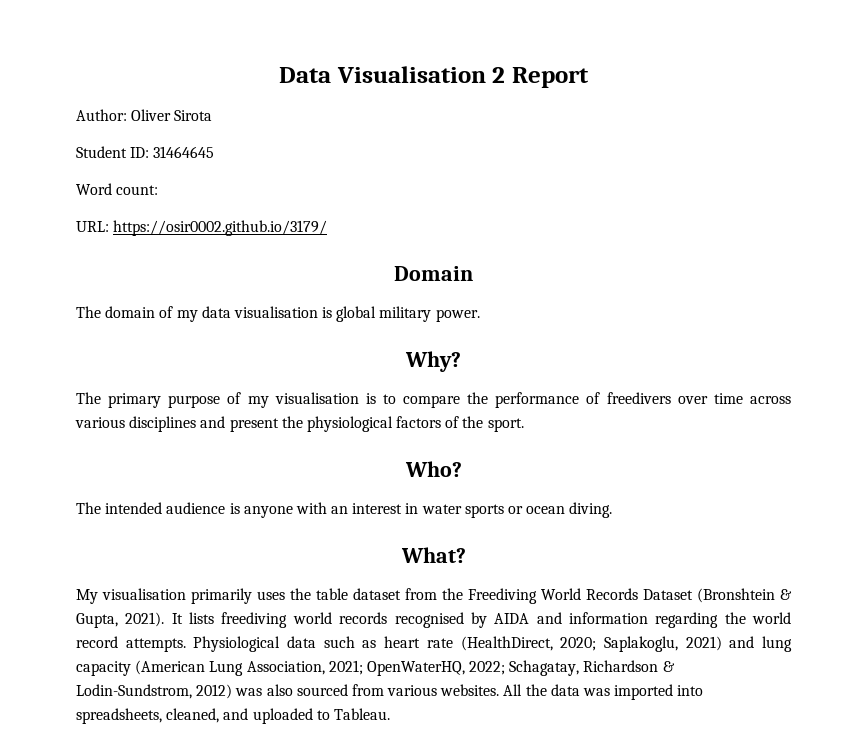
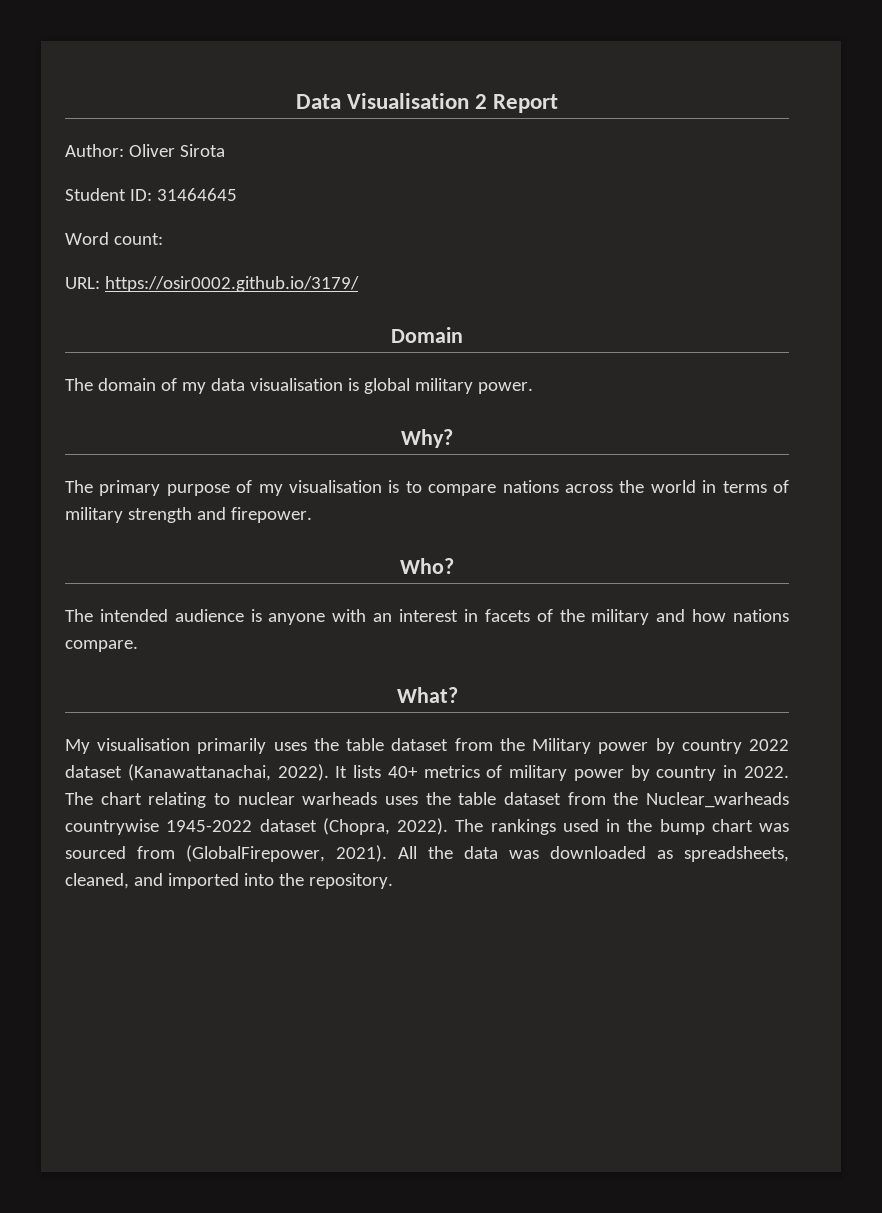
- The primary purpose of my visualisation is to compare the performance of freedivers over time across various disciplines and present the physiological factors of the sport.
+ The primary purpose of my visualisation is to compare nations across the world in terms of military strength and firepower.
- The intended audience is anyone with an interest in water sports or ocean diving.
+ The intended audience is anyone with an interest in facets of the military and how nations compare.
- My visualisation primarily uses the table dataset from the Freediving World Records Dataset (Bronshtein & Gupta, 2021). It lists freediving world records recognised by AIDA and information regarding the world record attempts. Physiological data such as heart rate (HealthDirect, 2020; Saplakoglu, 2021) and lung capacity (American Lung Association, 2021; OpenWaterHQ, 2022; Schagatay, Richardson & Lodin-Sundstrom, 2012) was also sourced from various websites.
+ My visualisation primarily uses the table dataset from the Military power by country 2022 dataset (Kanawattanachai, 2022). It lists 40+ metrics of military power by country in 2022. The chart relating to nuclear warheads uses the table dataset from the Nuclear_warheads countrywise 1945-2022 dataset (Chopra, 2022). The rankings used in the bump chart was sourced from (GlobalFirepower, 2021).
- All the data was imported into spreadsheets, cleaned, and uploaded to Tableau.
+ All the data was downloaded as spreadsheets, cleaned, and imported into the repository.

